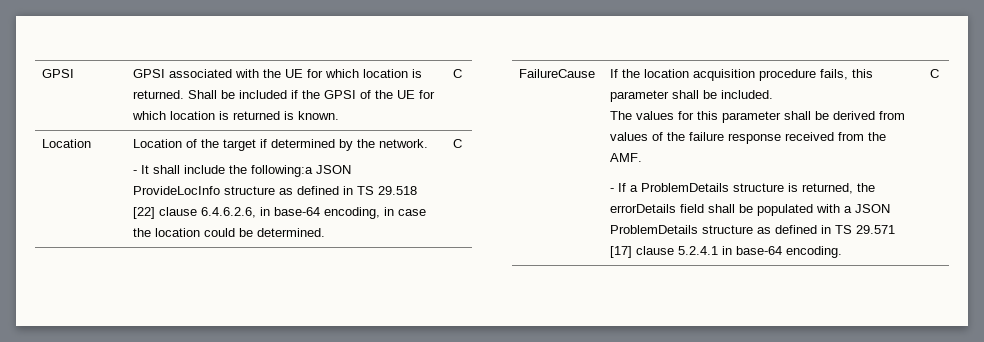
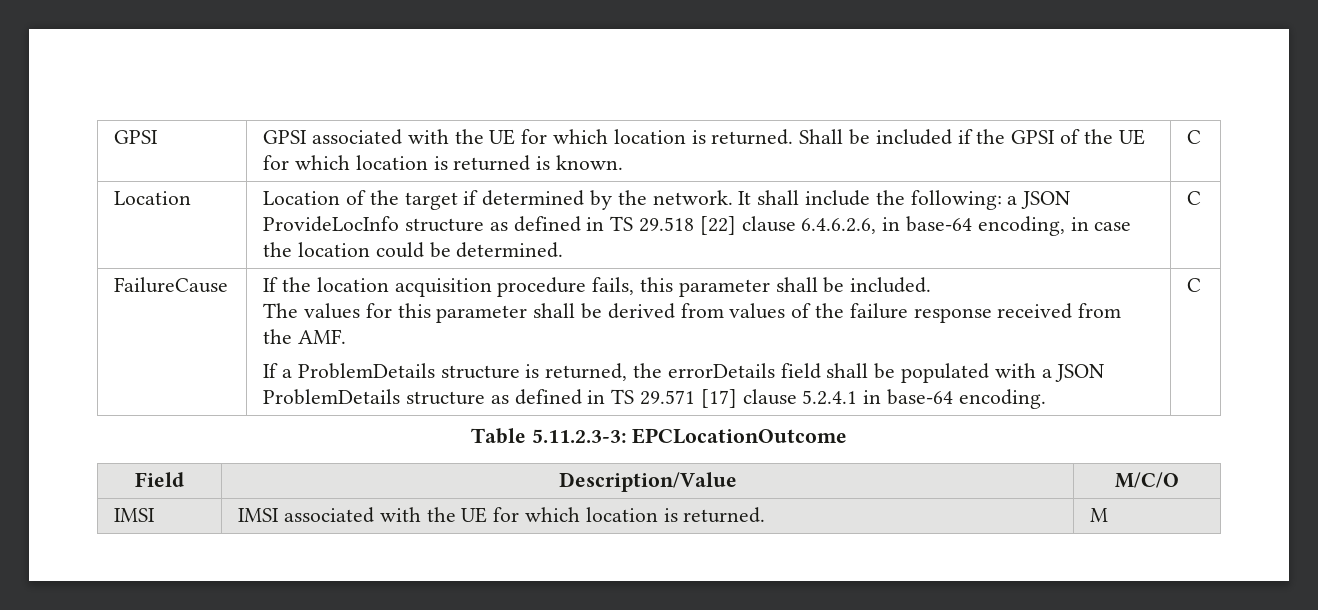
- Location | Location of the target if determined by the network.
- - It shall include the following:a JSON ProvideLocInfo structure as defined in TS 29.518 [22] clause 6.4.6.2.6, in base-64 encoding, in case the location could be determined. | C
+ Location | Location of the target if determined by the network. It shall include the following: a JSON ProvideLocInfo structure as defined in TS 29.518 [22] clause 6.4.6.2.6, in base-64 encoding, in case the location could be determined. | C
- - If a ProblemDetails structure is returned, the errorDetails field shall be populated with a JSON ProblemDetails structure as defined in TS 29.571 [17] clause 5.2.4.1 in base-64 encoding.
+ If a ProblemDetails structure is returned, the errorDetails field shall be populated with a JSON ProblemDetails structure as defined in TS 29.571 [17] clause 5.2.4.1 in base-64 encoding.
+ Table 5.11.2.3-3: EPCLocationOutcome
+ Field | Description/Value | M/C/O
+ IMSI | IMSI associated with the UE for which location is returned. | M

